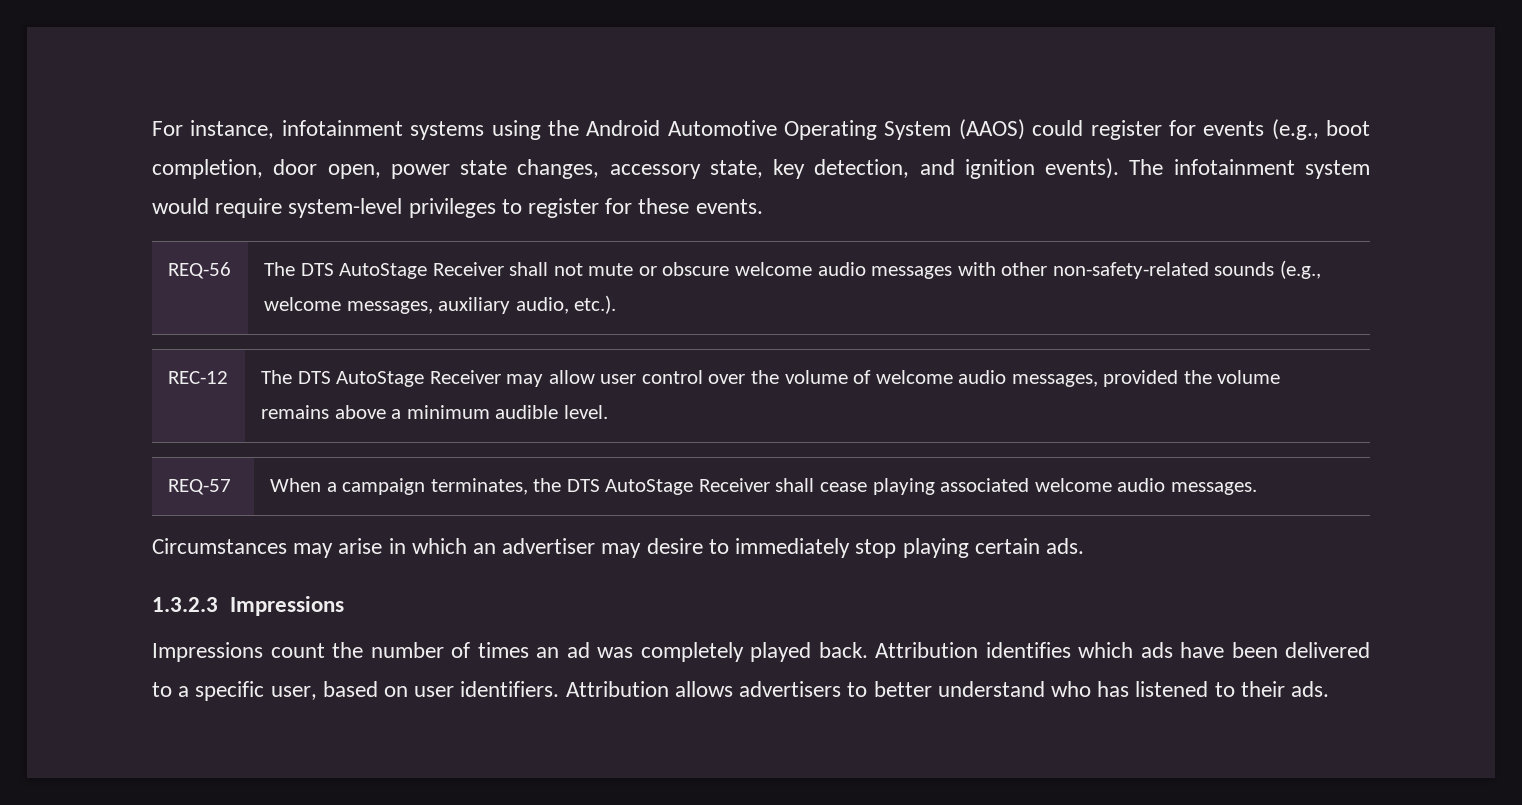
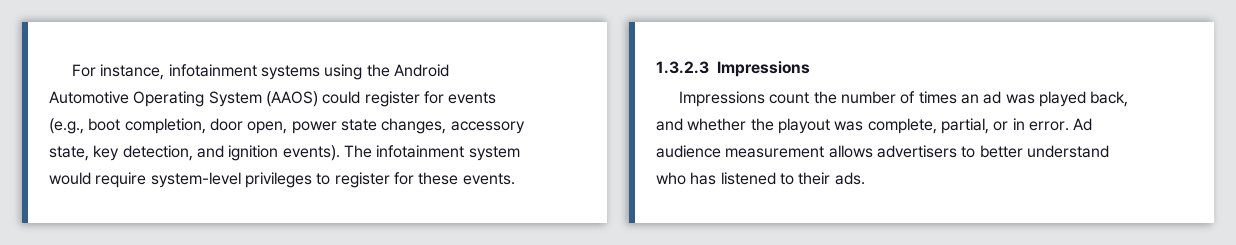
- REQ-56 | The DTS AutoStage Receiver shall not mute or obscure welcome audio messages with other non-safety-related sounds (e.g., welcome messages, auxiliary audio, etc.).
- REC-12 | The DTS AutoStage Receiver may allow user control over the volume of welcome audio messages, provided the volume remains above a minimum audible level.
- REQ-57 | When a campaign terminates, the DTS AutoStage Receiver shall cease playing associated welcome audio messages.
- Circumstances may arise in which an advertiser may desire to immediately stop playing certain ads.
- Impressions count the number of times an ad was completely played back. Attribution identifies which ads have been delivered to a specific user, based on user identifiers. Attribution allows advertisers to better understand who has listened to their ads.
+ Impressions count the number of times an ad was played back, and whether the playout was complete, partial, or in error. Ad audience measurement allows advertisers to better understand who has listened to their ads.

